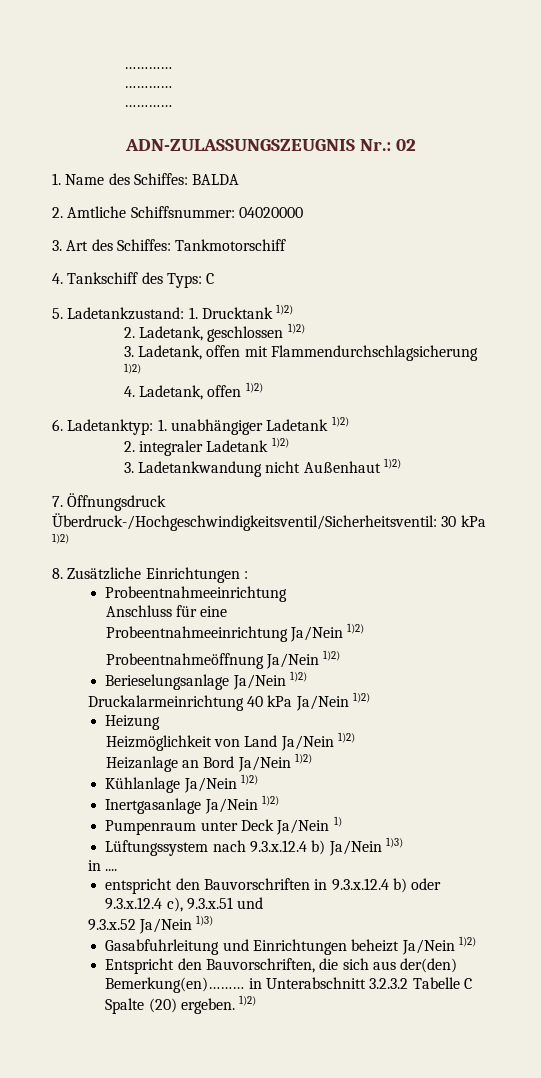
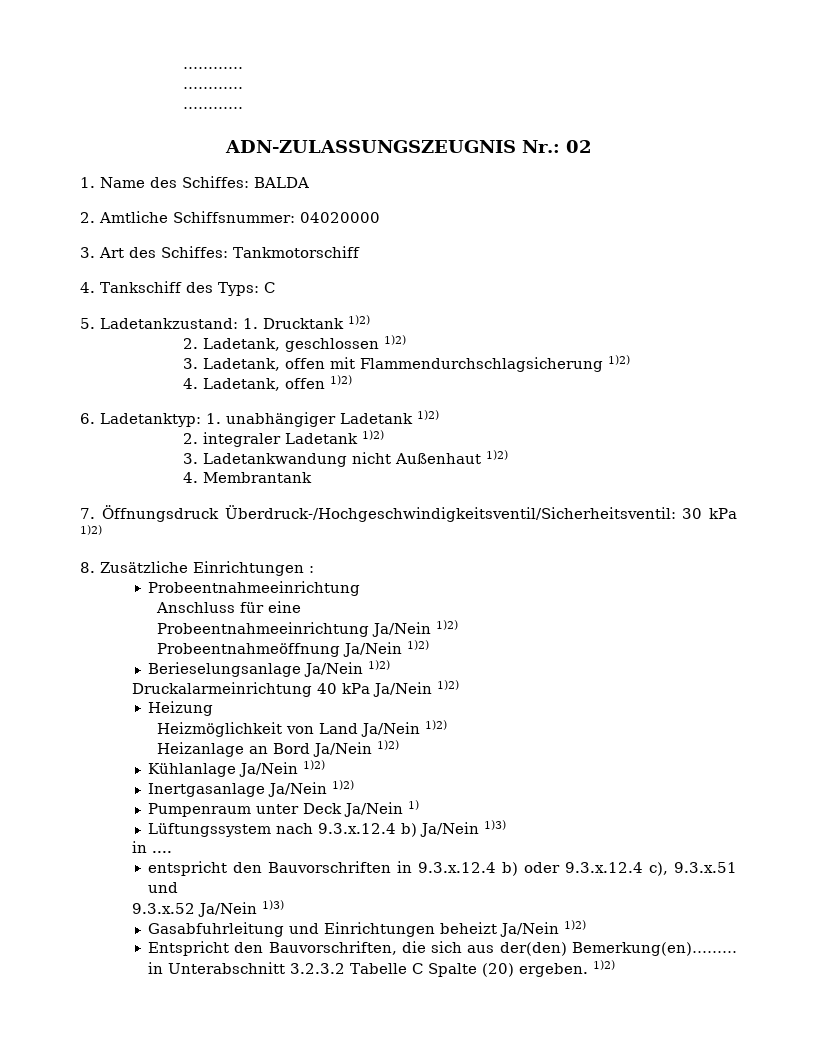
+ 4. Membrantank

